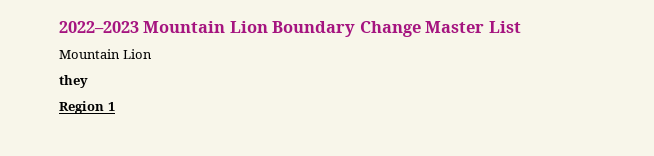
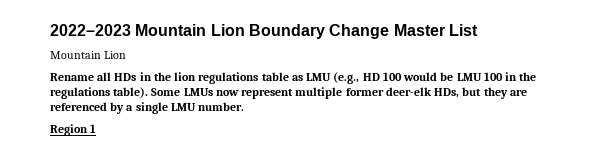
- they
+ Rename all HDs in the lion regulations table as LMU (e.g., HD 100 would be LMU 100 in the regulations table). Some LMUs now represent multiple former deer-elk HDs, but they are referenced by a single LMU number.

